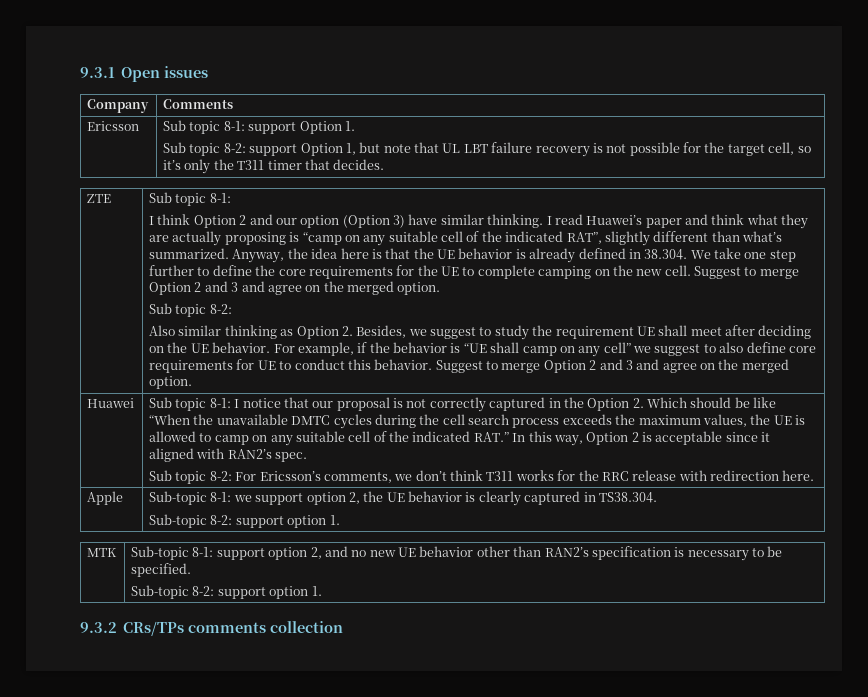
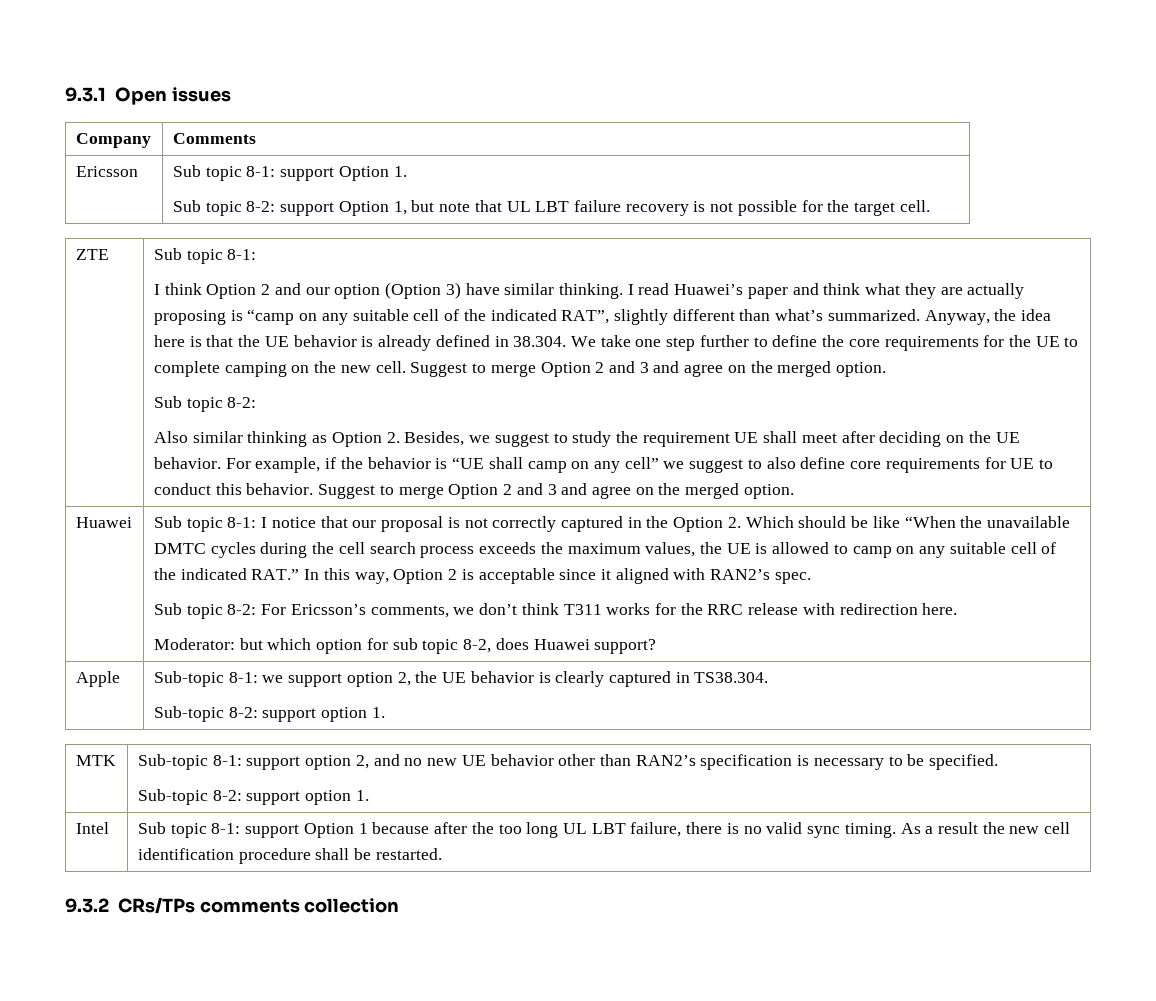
  Ericsson | Sub topic 8-1: support Option 1.
- Sub topic 8-2: support Option 1, but note that UL LBT failure recovery is not possible for the target cell, so it’s only the T311 timer that decides.
+ Sub topic 8-2: support Option 1, but note that UL LBT failure recovery is not possible for the target cell.
+ Moderator: but which option for sub topic 8-2, does Huawei support?
+ Intel | Sub topic 8-1: support Option 1 because after the too long UL LBT failure, there is no valid sync timing. As a result the new cell identification procedure shall be restarted.

